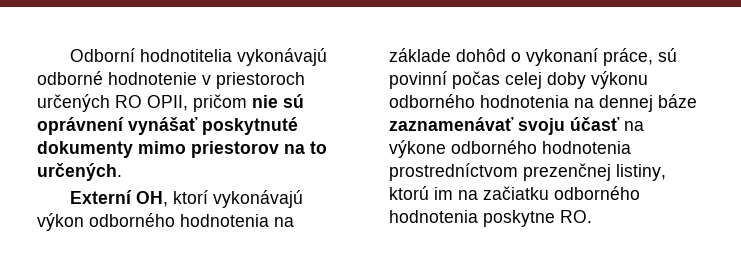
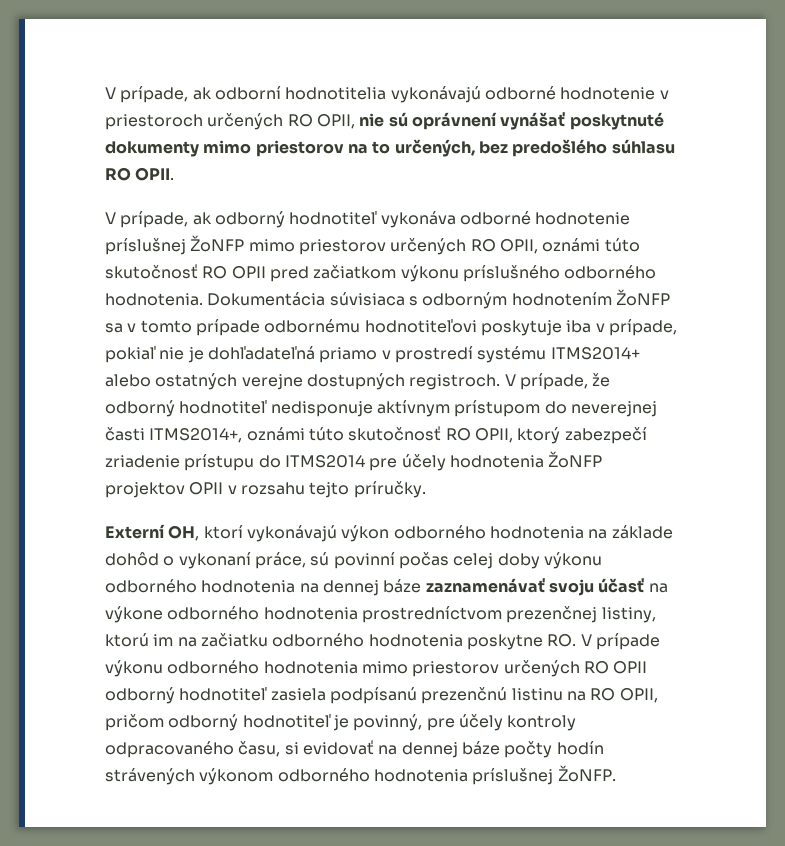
- Odborní hodnotitelia vykonávajú odborné hodnotenie v priestoroch určených RO OPII, pričom nie sú oprávnení vynášať poskytnuté dokumenty mimo priestorov na to určených.
+ V prípade, ak odborní hodnotitelia vykonávajú odborné hodnotenie v priestoroch určených RO OPII, nie sú oprávnení vynášať poskytnuté dokumenty mimo priestorov na to určených, bez predošlého súhlasu RO OPII.
+ V prípade, ak odborný hodnotiteľ vykonáva odborné hodnotenie príslušnej ŽoNFP mimo priestorov určených RO OPII, oznámi túto skutočnosť RO OPII pred začiatkom výkonu príslušného odborného hodnotenia. Dokumentácia súvisiaca s odborným hodnotením ŽoNFP sa v tomto prípade odbornému hodnotiteľovi poskytuje iba v prípade, pokiaľ nie je dohľadateľná priamo v prostredí systému ITMS2014+ alebo ostatných verejne dostupných registroch. V prípade, že odborný hodnotiteľ nedisponuje aktívnym prístupom do neverejnej časti ITMS2014+, oznámi túto skutočnosť RO OPII, ktorý zabezpečí zriadenie prístupu do ITMS2014 pre účely hodnotenia ŽoNFP projektov OPII v rozsahu tejto príručky.
- Externí OH, ktorí vykonávajú výkon odborného hodnotenia na základe dohôd o vykonaní práce, sú povinní počas celej doby výkonu odborného hodnotenia na dennej báze zaznamenávať svoju účasť na výkone odborného hodnotenia prostredníctvom prezenčnej listiny, ktorú im na začiatku odborného hodnotenia poskytne RO.
+ Externí OH, ktorí vykonávajú výkon odborného hodnotenia na základe dohôd o vykonaní práce, sú povinní počas celej doby výkonu odborného hodnotenia na dennej báze zaznamenávať svoju účasť na výkone odborného hodnotenia prostredníctvom prezenčnej listiny, ktorú im na začiatku odborného hodnotenia poskytne RO. V prípade výkonu odborného hodnotenia mimo priestorov určených RO OPII odborný hodnotiteľ zasiela podpísanú prezenčnú listinu na RO OPII, pričom odborný hodnotiteľ je povinný, pre účely kontroly odpracovaného času, si evidovať na dennej báze počty hodín strávených výkonom odborného hodnotenia príslušnej ŽoNFP.

